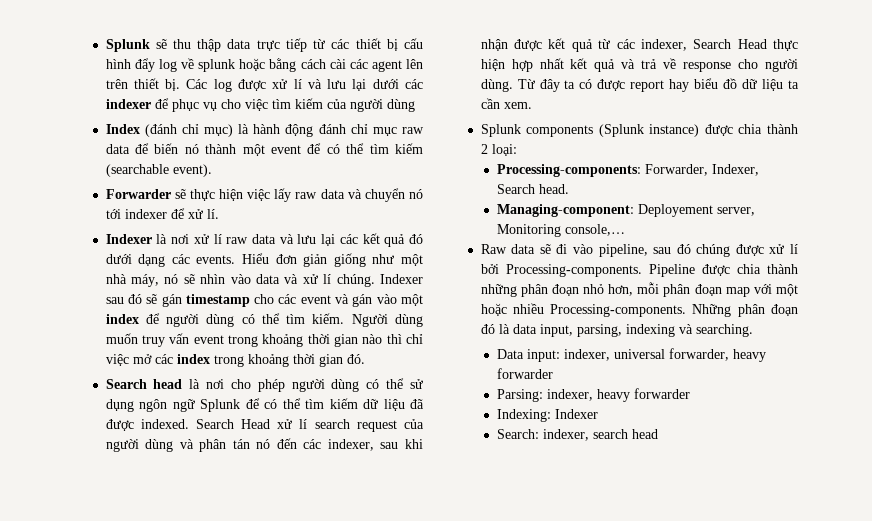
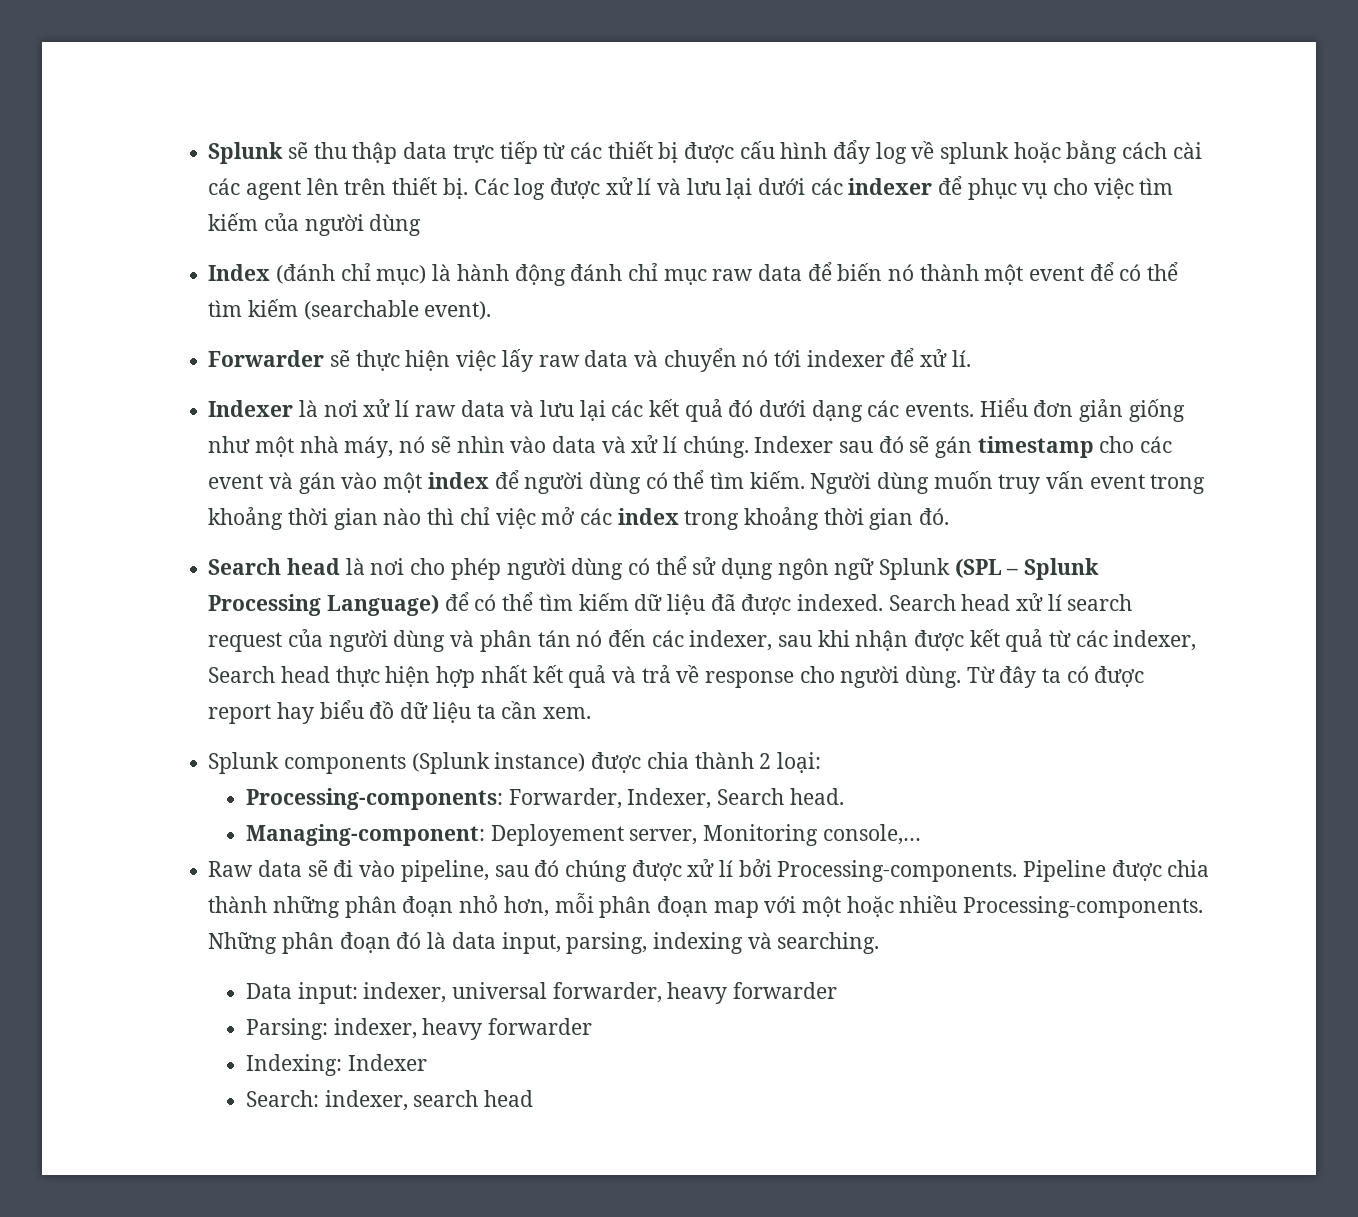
- Splunk sẽ thu thập data trực tiếp từ các thiết bị cấu hình đẩy log về splunk hoặc bằng cách cài các agent lên trên thiết bị.
+ Splunk sẽ thu thập data trực tiếp từ các thiết bị được cấu hình đẩy log về splunk hoặc bằng cách cài các agent lên trên thiết bị.
- Search head là nơi cho phép người dùng có thể sử dụng ngôn ngữ Splunk để có thể tìm kiếm dữ liệu đã được indexed.
+ Search head là nơi cho phép người dùng có thể sử dụng ngôn ngữ Splunk (SPL – Splunk Processing Language) để có thể tìm kiếm dữ liệu đã được indexed.
- Search Head xử lí search request của người dùng và phân tán nó đến các indexer, sau khi nhận được kết quả từ các indexer, Search Head thực hiện hợp nhất kết quả và trả về response cho người dùng.
+ Search head xử lí search request của người dùng và phân tán nó đến các indexer, sau khi nhận được kết quả từ các indexer, Search head thực hiện hợp nhất kết quả và trả về response cho người dùng.

